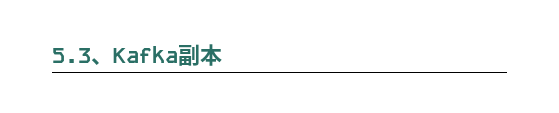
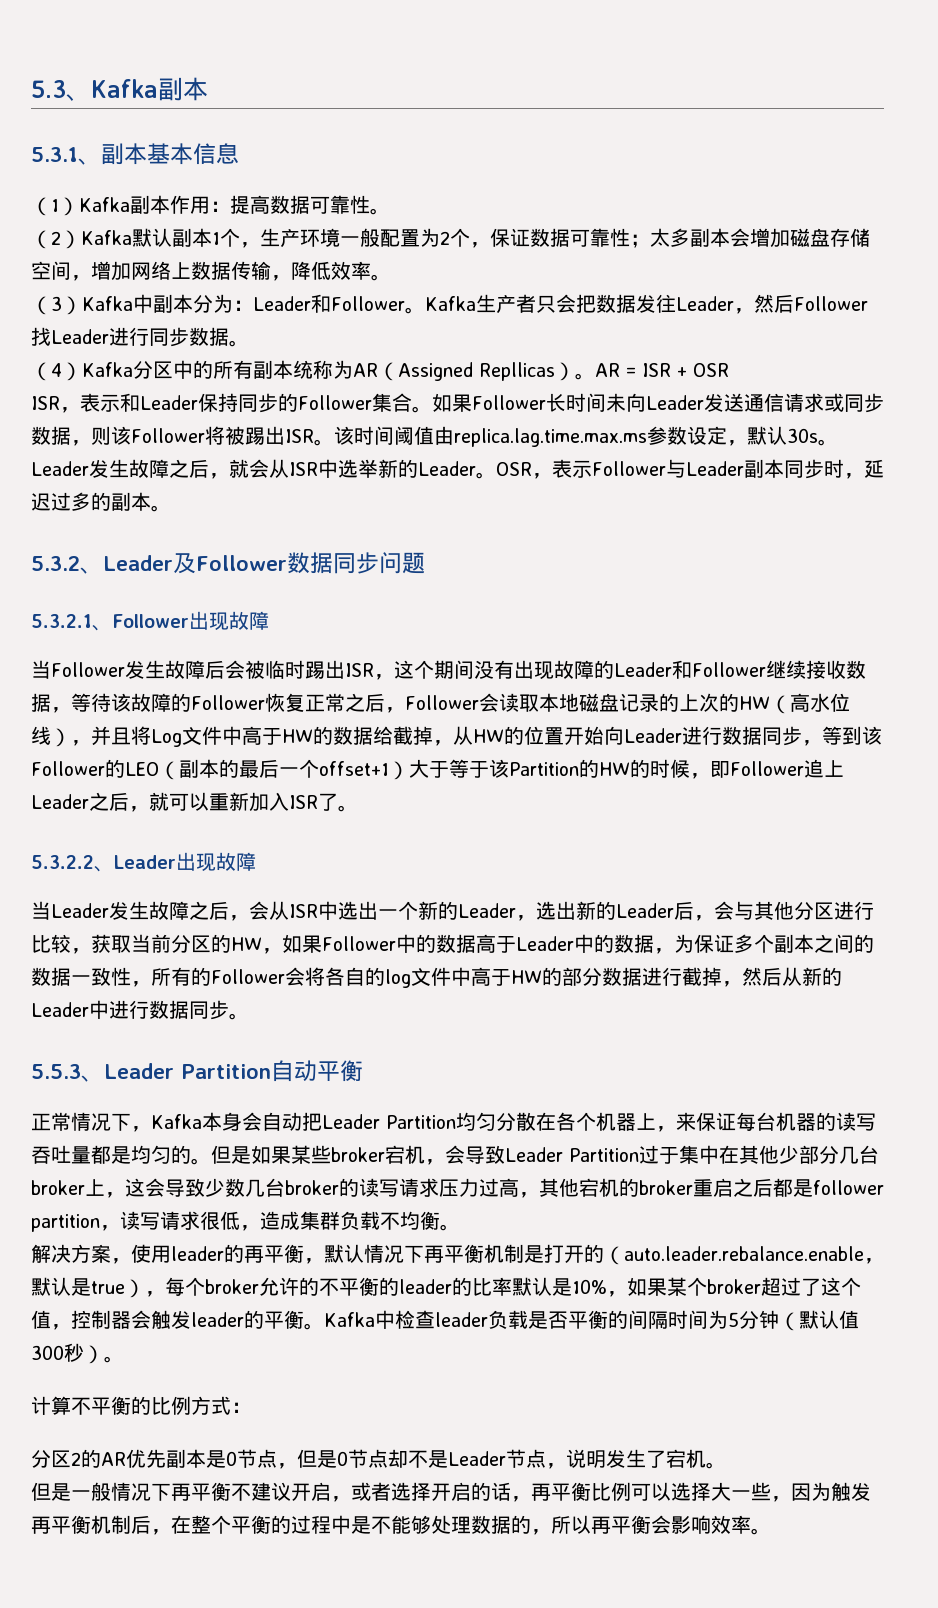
+ 5.3.1、副本基本信息
+ （1）Kafka副本作用：提高数据可靠性。
+ （2）Kafka默认副本1个，生产环境一般配置为2个，保证数据可靠性；太多副本会增加磁盘存储空间，增加网络上数据传输，降低效率。
+ （3）Kafka中副本分为：Leader和Follower。Kafka生产者只会把数据发往Leader，然后Follower找Leader进行同步数据。
+ （4）Kafka分区中的所有副本统称为AR（Assigned Repllicas）。AR = ISR + OSR
+ ISR，表示和Leader保持同步的Follower集合。如果Follower长时间未向Leader发送通信请求或同步数据，则该Follower将被踢出ISR。该时间阈值由replica.lag.time.max.ms参数设定，默认30s。Leader发生故障之后，就会从ISR中选举新的Leader。OSR，表示Follower与Leader副本同步时，延迟过多的副本。
+ 5.3.2、Leader及Follower数据同步问题
+ 5.3.2.1、Follower出现故障
+ 当Follower发生故障后会被临时踢出ISR，这个期间没有出现故障的Leader和Follower继续接收数据，等待该故障的Follower恢复正常之后，Follower会读取本地磁盘记录的上次的HW（高水位线），并且将Log文件中高于HW的数据给截掉，从HW的位置开始向Leader进行数据同步，等到该Follower的LEO（副本的最后一个offset+1）大于等于该Partition的HW的时候，即Follower追上Leader之后，就可以重新加入ISR了。
+ 5.3.2.2、Leader出现故障
+ 当Leader发生故障之后，会从ISR中选出一个新的Leader，选出新的Leader后，会与其他分区进行比较，获取当前分区的HW，如果Follower中的数据高于Leader中的数据，为保证多个副本之间的数据一致性，所有的Follower会将各自的log文件中高于HW的部分数据进行截掉，然后从新的Leader中进行数据同步。
+ 5.5.3、Leader Partition自动平衡
+ 正常情况下，Kafka本身会自动把Leader Partition均匀分散在各个机器上，来保证每台机器的读写吞吐量都是均匀的。但是如果某些broker宕机，会导致Leader Partition过于集中在其他少部分几台broker上，这会导致少数几台broker的读写请求压力过高，其他宕机的broker重启之后都是follower partition，读写请求很低，造成集群负载不均衡。
+ 解决方案，使用leader的再平衡，默认情况下再平衡机制是打开的（auto.leader.rebalance.enable，默认是true），每个broker允许的不平衡的leader的比率默认是10%，如果某个broker超过了这个值，控制器会触发leader的平衡。Kafka中检查leader负载是否平衡的间隔时间为5分钟（默认值300秒）。
+ 计算不平衡的比例方式：
+ 分区2的AR优先副本是0节点，但是0节点却不是Leader节点，说明发生了宕机。
+ 但是一般情况下再平衡不建议开启，或者选择开启的话，再平衡比例可以选择大一些，因为触发再平衡机制后，在整个平衡的过程中是不能够处理数据的，所以再平衡会影响效率。

